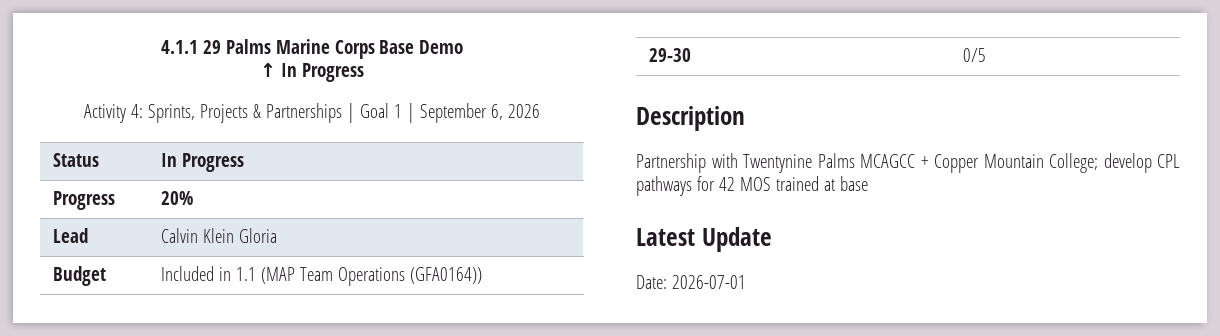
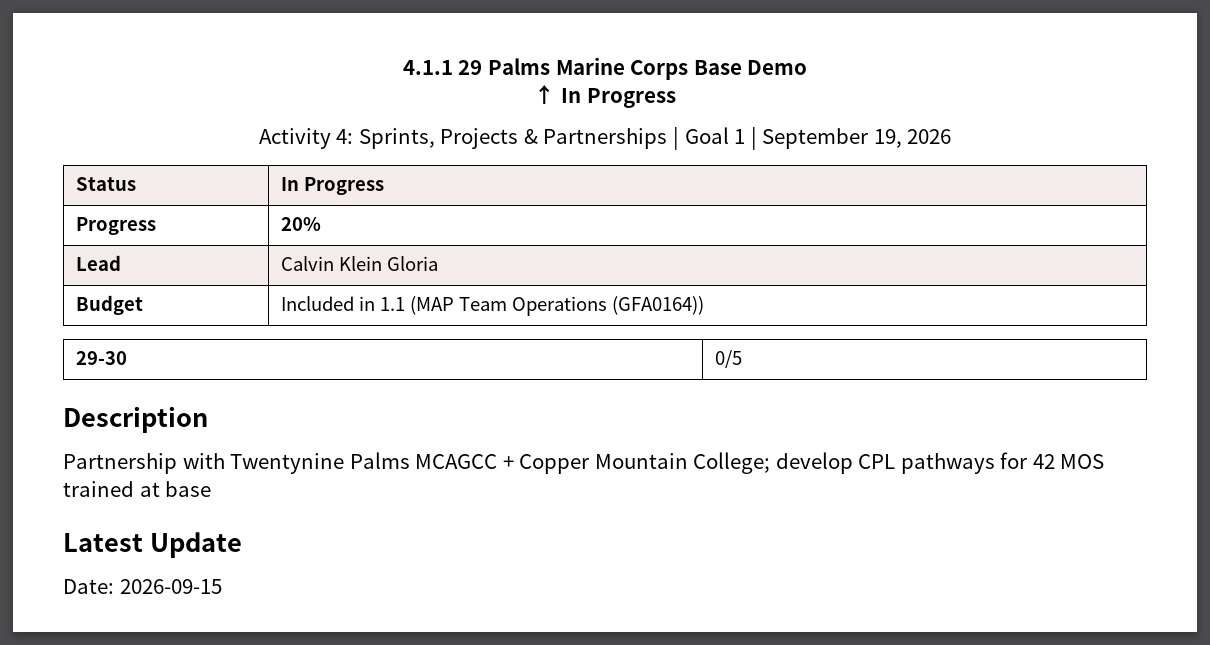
- Activity 4: Sprints, Projects & Partnerships | Goal 1 | September 6, 2026
+ Activity 4: Sprints, Projects & Partnerships | Goal 1 | September 19, 2026
- Date: 2026-07-01
+ Date: 2026-09-15

